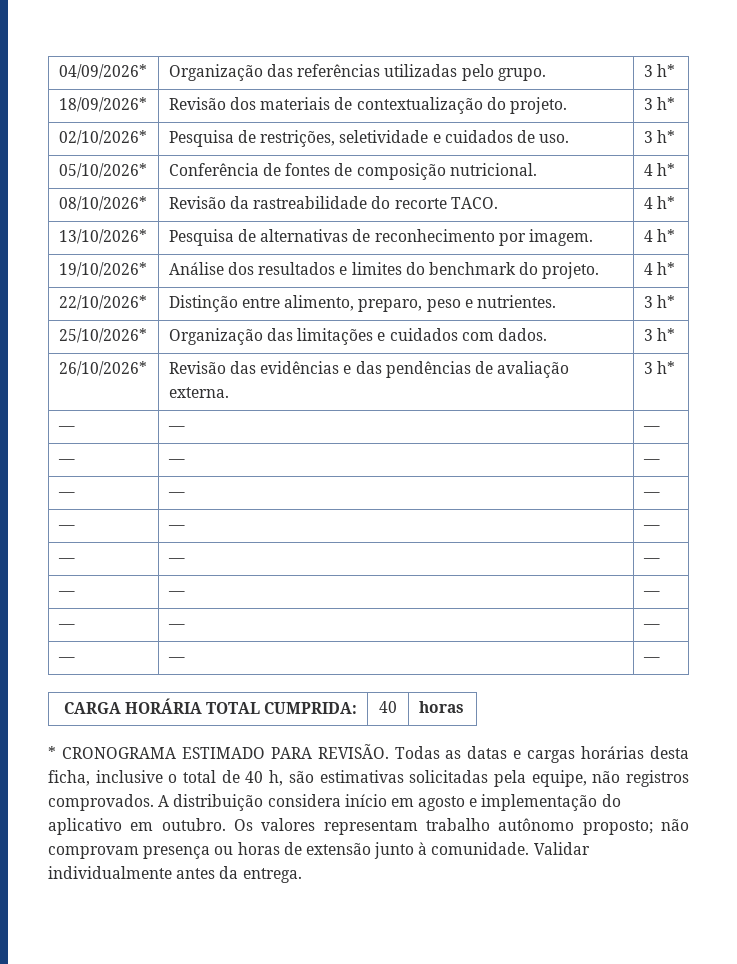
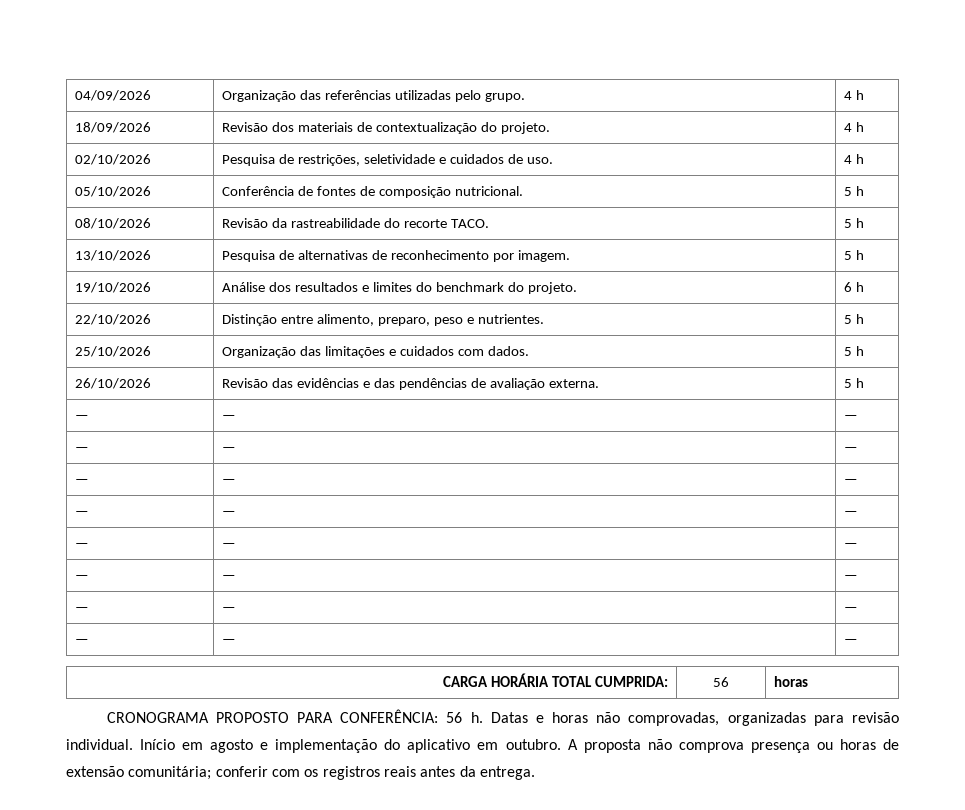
- 04/09/2026* | Organização das referências utilizadas pelo grupo. | 3 h*
- 18/09/2026* | Revisão dos materiais de contextualização do projeto. | 3 h*
- 02/10/2026* | Pesquisa de restrições, seletividade e cuidados de uso. | 3 h*
- 05/10/2026* | Conferência de fontes de composição nutricional. | 4 h*
- 08/10/2026* | Revisão da rastreabilidade do recorte TACO. | 4 h*
- 13/10/2026* | Pesquisa de alternativas de reconhecimento por imagem. | 4 h*
- 19/10/2026* | Análise dos resultados e limites do benchmark do projeto. | 4 h*
- 22/10/2026* | Distinção entre alimento, preparo, peso e nutrientes. | 3 h*
- 25/10/2026* | Organização das limitações e cuidados com dados. | 3 h*
- 26/10/2026* | Revisão das evidências e das pendências de avaliação externa. | 3 h*
+ 04/09/2026 | Organização das referências utilizadas pelo grupo. | 4 h
+ 18/09/2026 | Revisão dos materiais de contextualização do projeto. | 4 h
+ 02/10/2026 | Pesquisa de restrições, seletividade e cuidados de uso. | 4 h
+ 05/10/2026 | Conferência de fontes de composição nutricional. | 5 h
+ 08/10/2026 | Revisão da rastreabilidade do recorte TACO. | 5 h
+ 13/10/2026 | Pesquisa de alternativas de reconhecimento por imagem. | 5 h
+ 19/10/2026 | Análise dos resultados e limites do benchmark do projeto. | 6 h
+ 22/10/2026 | Distinção entre alimento, preparo, peso e nutrientes. | 5 h
+ 25/10/2026 | Organização das limitações e cuidados com dados. | 5 h
+ 26/10/2026 | Revisão das evidências e das pendências de avaliação externa. | 5 h
- CARGA HORÁRIA TOTAL CUMPRIDA: | 40 | horas
+ CARGA HORÁRIA TOTAL CUMPRIDA: | 56 | horas
- * CRONOGRAMA ESTIMADO PARA REVISÃO. Todas as datas e cargas horárias desta ficha, inclusive o total de 40 h, são estimativas solicitadas pela equipe, não registros comprovados. A distribuição considera início em agosto e implementação do aplicativo em outubro.
+ CRONOGRAMA PROPOSTO PARA CONFERÊNCIA: 56 h. Datas e horas não comprovadas, organizadas para revisão individual. Início em agosto e implementação do aplicativo em outubro.
- Os valores representam trabalho autônomo proposto; não comprovam presença ou horas de extensão junto à comunidade. Validar individualmente antes da entrega.
+ A proposta não comprova presença ou horas de extensão comunitária; conferir com os registros reais antes da entrega.

